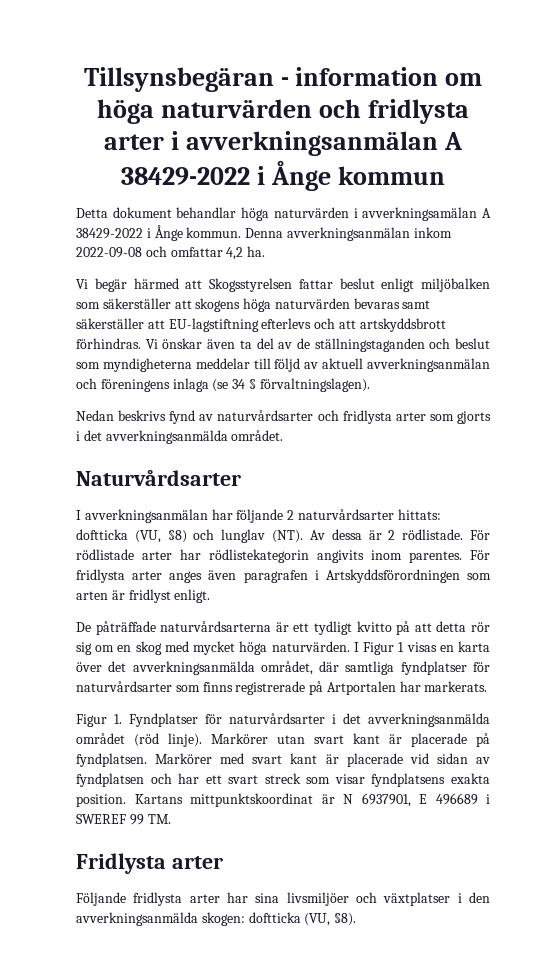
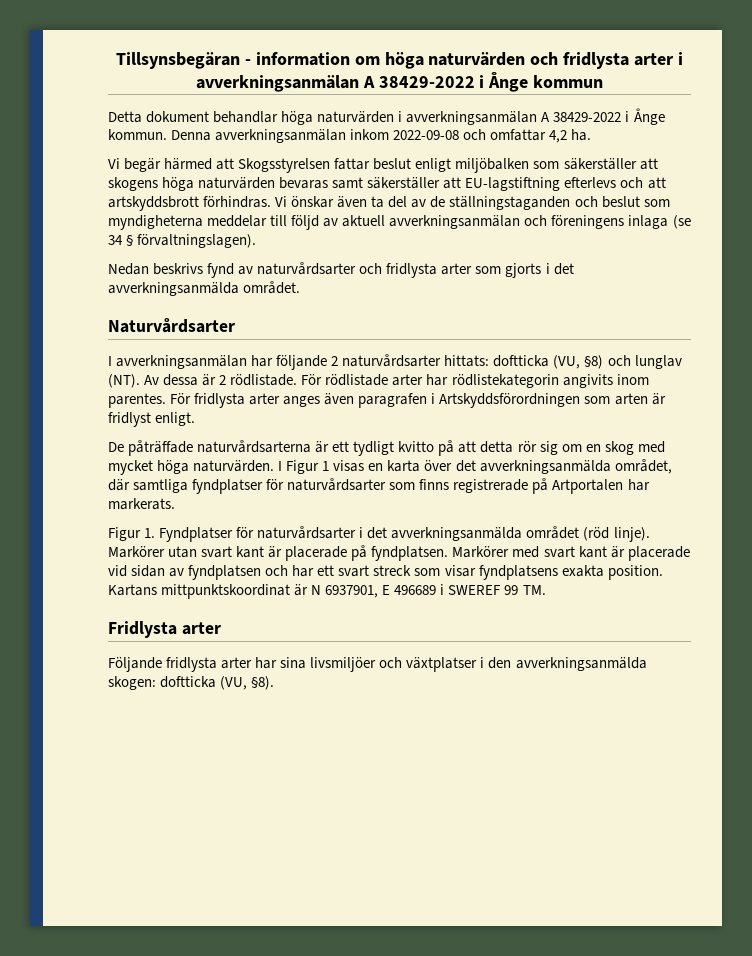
- Detta dokument behandlar höga naturvärden i avverkningsamälan A 38429-2022 i Ånge kommun.
+ Detta dokument behandlar höga naturvärden i avverkningsanmälan A 38429-2022 i Ånge kommun.

